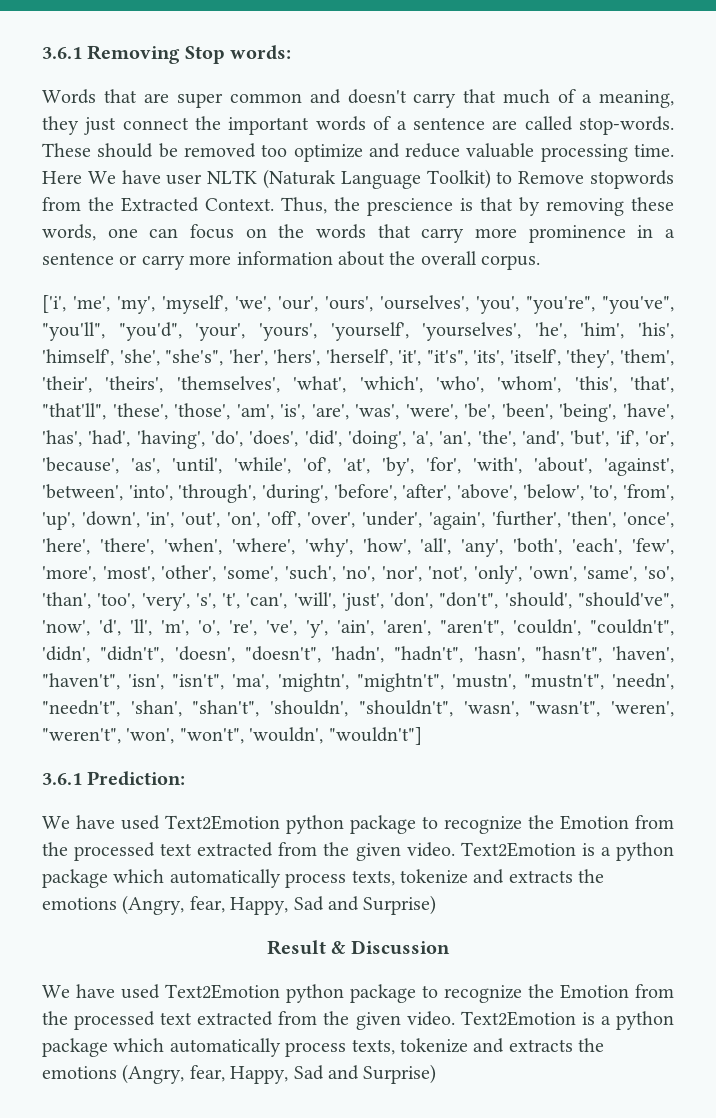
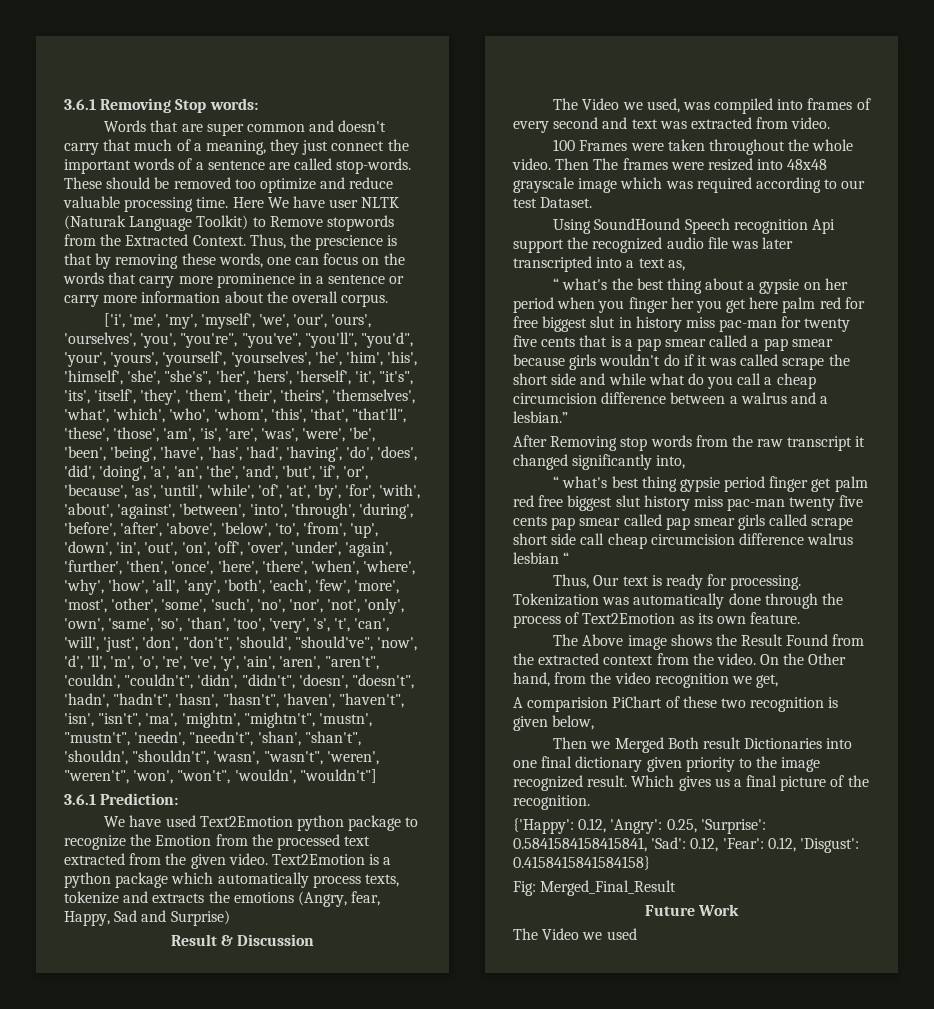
  Result & Discussion
- We have used Text2Emotion python package to recognize the Emotion from the processed text extracted from the given video. Text2Emotion is a python package which automatically process texts, tokenize and extracts the emotions (Angry, fear, Happy, Sad and Surprise)
+ The Video we used, was compiled into frames of every second and text was extracted from video.
+ 100 Frames were taken throughout the whole video. Then The frames were resized into 48x48 grayscale image which was required according to our test Dataset.
+ Using SoundHound Speech recognition Api support the recognized audio file was later transcripted into a text as,
+ “ what's the best thing about a gypsie on her period when you finger her you get here palm red for free biggest slut in history miss pac-man for twenty five cents that is a pap smear called a pap smear because girls wouldn't do if it was called scrape the short side and while what do you call a cheap circumcision difference between a walrus and a lesbian.”
+ After Removing stop words from the raw transcript it changed significantly into,
+ “ what's best thing gypsie period finger get palm red free biggest slut history miss pac-man twenty five cents pap smear called pap smear girls called scrape short side call cheap circumcision difference walrus lesbian “
+ Thus, Our text is ready for processing. Tokenization was automatically done through the process of Text2Emotion as its own feature.
+ The Above image shows the Result Found from the extracted context from the video. On the Other hand, from the video recognition we get,
+ A comparision PiChart of these two recognition is given below,
+ Then we Merged Both result Dictionaries into one final dictionary given priority to the image recognized result. Which gives us a final picture of the recognition.
+ {'Happy': 0.12, 'Angry': 0.25, 'Surprise': 0.5841584158415841, 'Sad': 0.12, 'Fear': 0.12, 'Disgust': 0.4158415841584158}
+ Fig: Merged_Final_Result
+ Future Work
+ The Video we used

